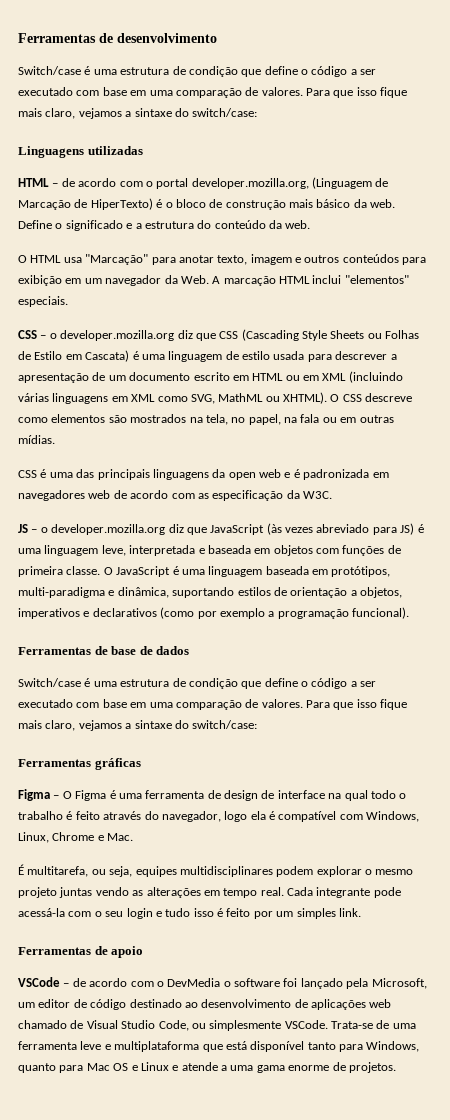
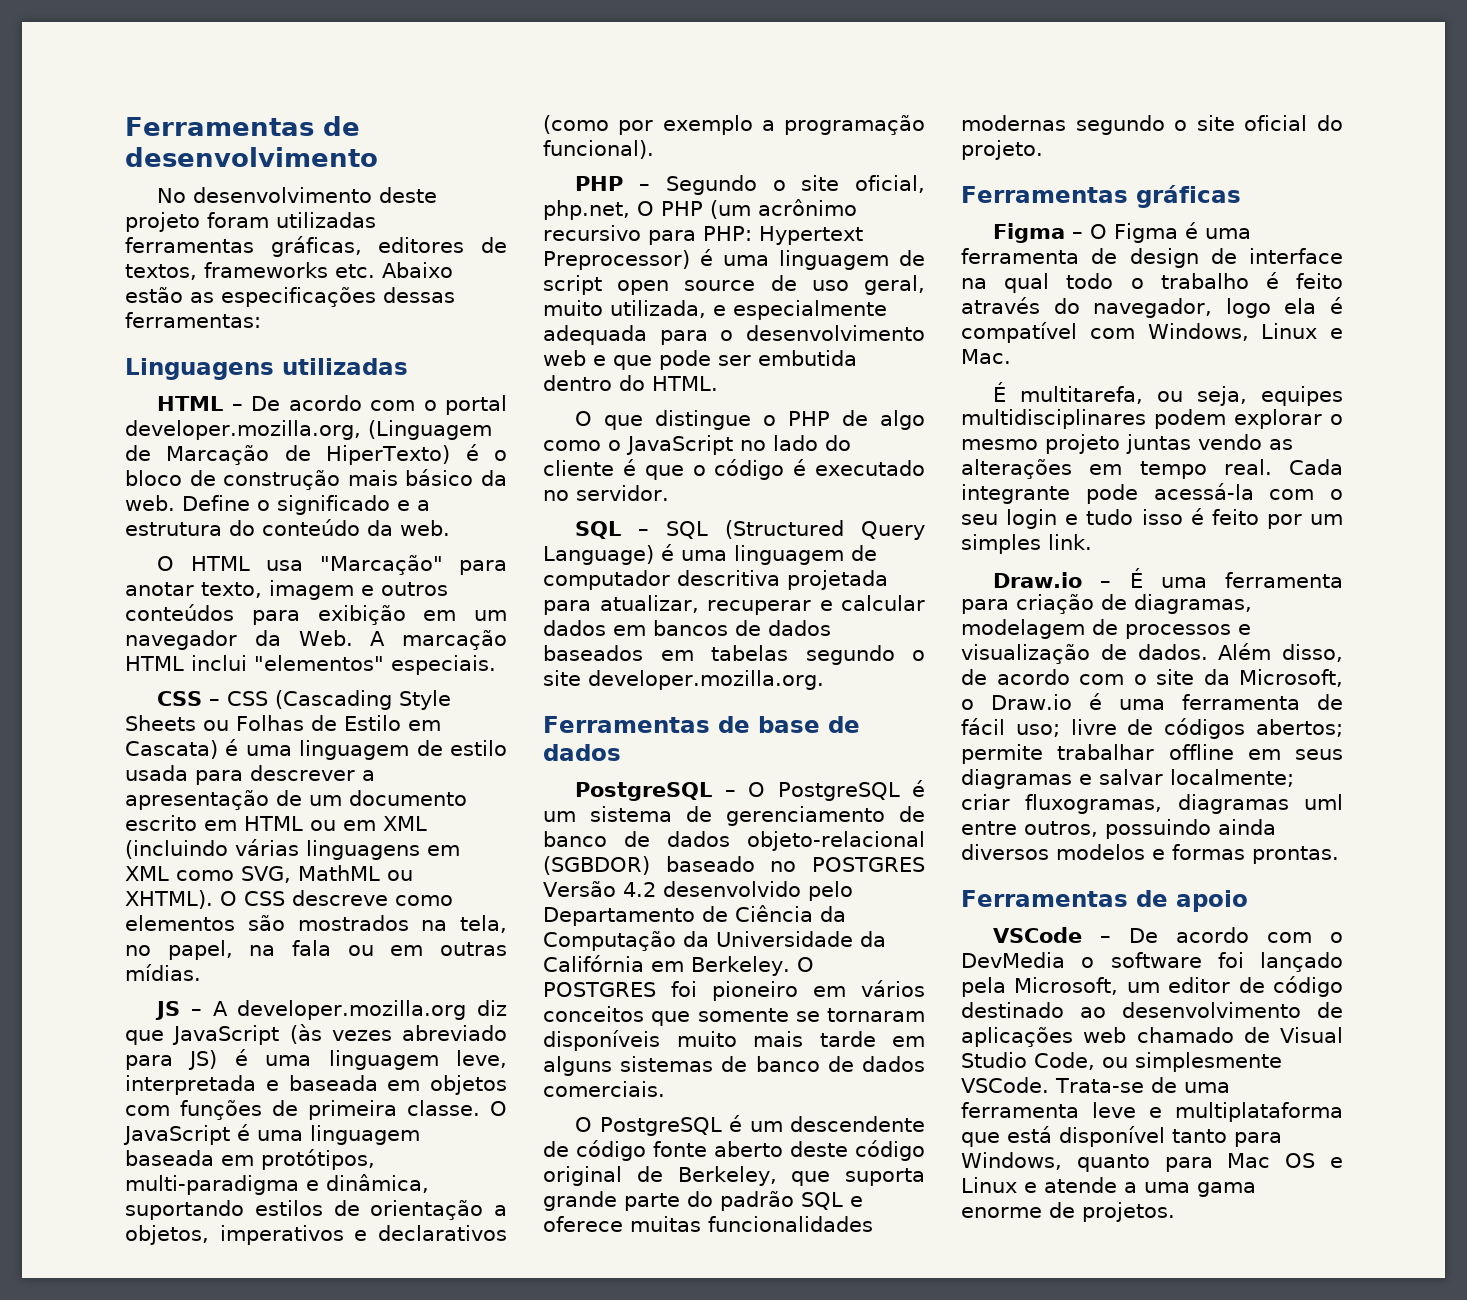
  Ferramentas de desenvolvimento
- Switch/case é uma estrutura de condição que define o código a ser executado com base em uma comparação de valores. Para que isso fique mais claro, vejamos a sintaxe do switch/case:
+ No desenvolvimento deste projeto foram utilizadas ferramentas gráficas, editores de textos, frameworks etc. Abaixo estão as especificações dessas ferramentas:
- HTML – de acordo com o portal developer.mozilla.org, (Linguagem de Marcação de HiperTexto) é o bloco de construção mais básico da web.
+ HTML – De acordo com o portal developer.mozilla.org, (Linguagem de Marcação de HiperTexto) é o bloco de construção mais básico da web.
- CSS – o developer.mozilla.org diz que CSS (Cascading Style Sheets ou Folhas de Estilo em Cascata) é uma linguagem de estilo usada para descrever a apresentação de um documento escrito em HTML ou em XML (incluindo várias linguagens em XML como SVG, MathML ou XHTML).
+ CSS – CSS (Cascading Style Sheets ou Folhas de Estilo em Cascata) é uma linguagem de estilo usada para descrever a apresentação de um documento escrito em HTML ou em XML (incluindo várias linguagens em XML como SVG, MathML ou XHTML).
- CSS é uma das principais linguagens da open web e é padronizada em navegadores web de acordo com as especificação da W3C.
- JS – o developer.mozilla.org diz que JavaScript (às vezes abreviado para JS) é uma linguagem leve, interpretada e baseada em objetos com funções de primeira classe.
+ JS – A developer.mozilla.org diz que JavaScript (às vezes abreviado para JS) é uma linguagem leve, interpretada e baseada em objetos com funções de primeira classe.
+ PHP – Segundo o site oficial, php.net, O PHP (um acrônimo recursivo para PHP: Hypertext Preprocessor) é uma linguagem de script open source de uso geral, muito utilizada, e especialmente adequada para o desenvolvimento web e que pode ser embutida dentro do HTML.
+ O que distingue o PHP de algo como o JavaScript no lado do cliente é que o código é executado no servidor.
+ SQL – SQL (Structured Query Language) é uma linguagem de computador descritiva projetada para atualizar, recuperar e calcular dados em bancos de dados baseados em tabelas segundo o site developer.mozilla.org.
  Ferramentas de base de dados
- Switch/case é uma estrutura de condição que define o código a ser executado com base em uma comparação de valores. Para que isso fique mais claro, vejamos a sintaxe do switch/case:
+ PostgreSQL – O PostgreSQL é um sistema de gerenciamento de banco de dados objeto-relacional (SGBDOR) baseado no POSTGRES Versão 4.2 desenvolvido pelo Departamento de Ciência da Computação da Universidade da Califórnia em Berkeley. O POSTGRES foi pioneiro em vários conceitos que somente se tornaram disponíveis muito mais tarde em alguns sistemas de banco de dados comerciais.
+ O PostgreSQL é um descendente de código fonte aberto deste código original de Berkeley, que suporta grande parte do padrão SQL e oferece muitas funcionalidades modernas segundo o site oficial do projeto.
- Figma – O Figma é uma ferramenta de design de interface na qual todo o trabalho é feito através do navegador, logo ela é compatível com Windows, Linux, Chrome e Mac.
+ Figma – O Figma é uma ferramenta de design de interface na qual todo o trabalho é feito através do navegador, logo ela é compatível com Windows, Linux e Mac.
+ Draw.io – É uma ferramenta para criação de diagramas, modelagem de processos e visualização de dados. Além disso, de acordo com o site da Microsoft, o Draw.io é uma ferramenta de fácil uso; livre de códigos abertos; permite trabalhar offline em seus diagramas e salvar localmente; criar fluxogramas, diagramas uml entre outros, possuindo ainda diversos modelos e formas prontas.
- VSCode – de acordo com o DevMedia o software foi lançado pela Microsoft, um editor de código destinado ao desenvolvimento de aplicações web chamado de Visual Studio Code, ou simplesmente VSCode.
+ VSCode – De acordo com o DevMedia o software foi lançado pela Microsoft, um editor de código destinado ao desenvolvimento de aplicações web chamado de Visual Studio Code, ou simplesmente VSCode.

